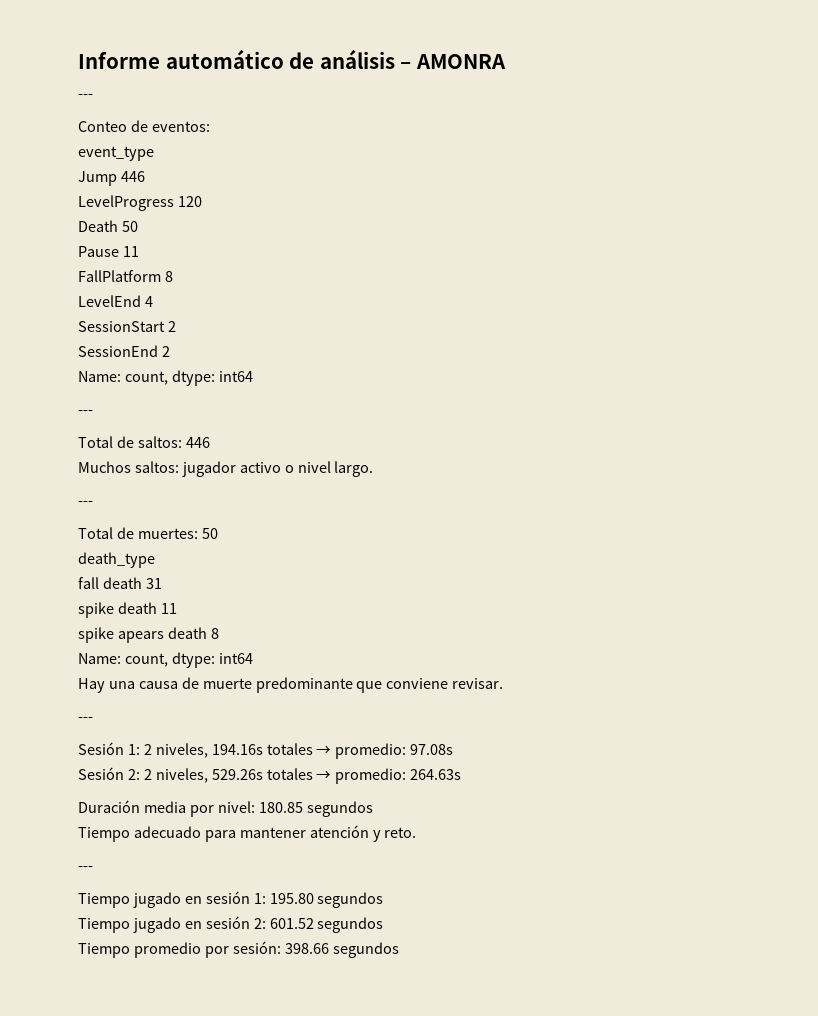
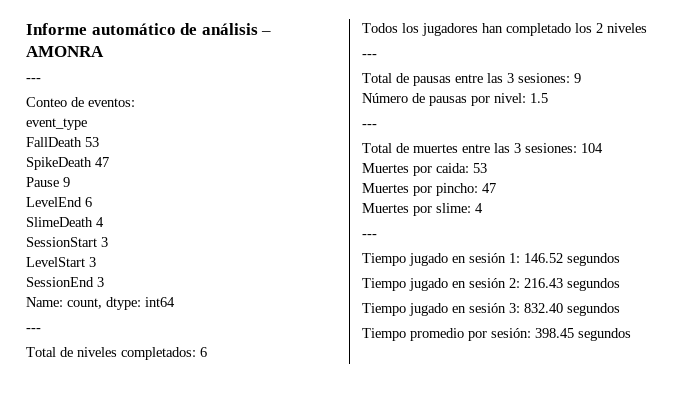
- Jump 446
- LevelProgress 120
- Death 50
- Pause 11
- FallPlatform 8
+ FallDeath 53
+ SpikeDeath 47
+ Pause 9
- LevelEnd 4
+ LevelEnd 6
+ SlimeDeath 4
- SessionStart 2
+ SessionStart 3
+ LevelStart 3
- SessionEnd 2
+ SessionEnd 3
- Total de saltos: 446
- Muchos saltos: jugador activo o nivel largo.
+ Total de niveles completados: 6
+ Todos los jugadores han completado los 2 niveles
  ---
- Total de muertes: 50
- death_type
- fall death 31
- spike death 11
- spike apears death 8
- Name: count, dtype: int64
- Hay una causa de muerte predominante que conviene revisar.
+ Total de pausas entre las 3 sesiones: 9
+ Número de pausas por nivel: 1.5
  ---
- Sesión 1: 2 niveles, 194.16s totales → promedio: 97.08s
- Sesión 2: 2 niveles, 529.26s totales → promedio: 264.63s
- Duración media por nivel: 180.85 segundos
- Tiempo adecuado para mantener atención y reto.
+ Total de muertes entre las 3 sesiones: 104
+ Muertes por caida: 53
+ Muertes por pincho: 47
+ Muertes por slime: 4
- Tiempo jugado en sesión 1: 195.80 segundos
+ Tiempo jugado en sesión 1: 146.52 segundos
- Tiempo jugado en sesión 2: 601.52 segundos
+ Tiempo jugado en sesión 2: 216.43 segundos
+ Tiempo jugado en sesión 3: 832.40 segundos
- Tiempo promedio por sesión: 398.66 segundos
+ Tiempo promedio por sesión: 398.45 segundos

